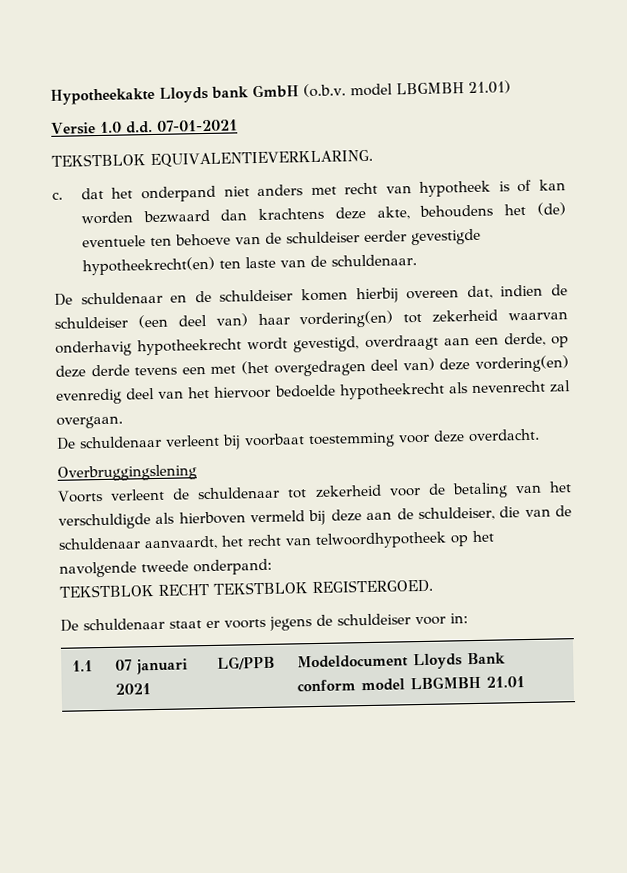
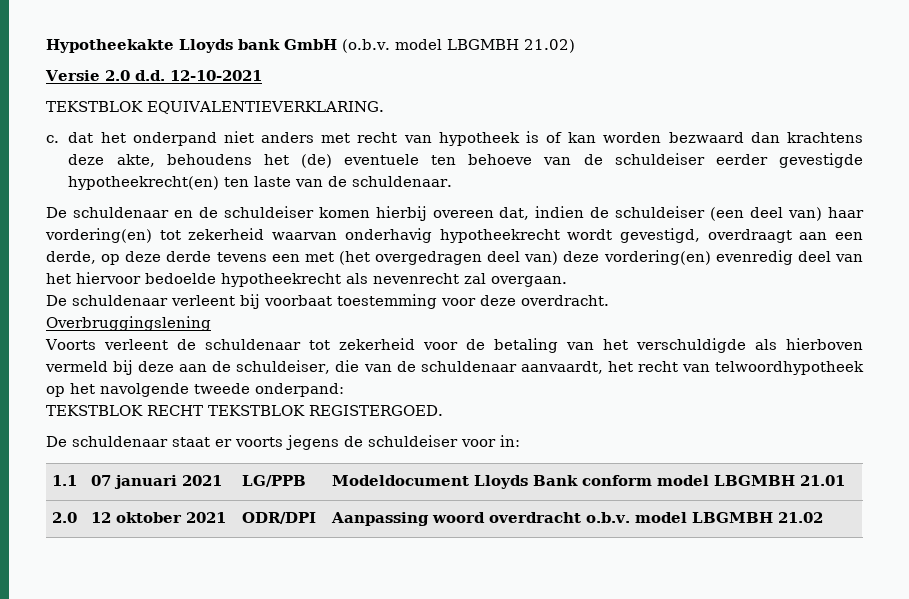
- Hypotheekakte Lloyds bank GmbH (o.b.v. model LBGMBH 21.01)
+ Hypotheekakte Lloyds bank GmbH (o.b.v. model LBGMBH 21.02)
- Versie 1.0 d.d. 07-01-2021
+ Versie 2.0 d.d. 12-10-2021
- De schuldenaar verleent bij voorbaat toestemming voor deze overdacht.
+ De schuldenaar verleent bij voorbaat toestemming voor deze overdracht.
+ 2.0 | 12 oktober 2021 | ODR/DPI | Aanpassing woord overdracht o.b.v. model LBGMBH 21.02

